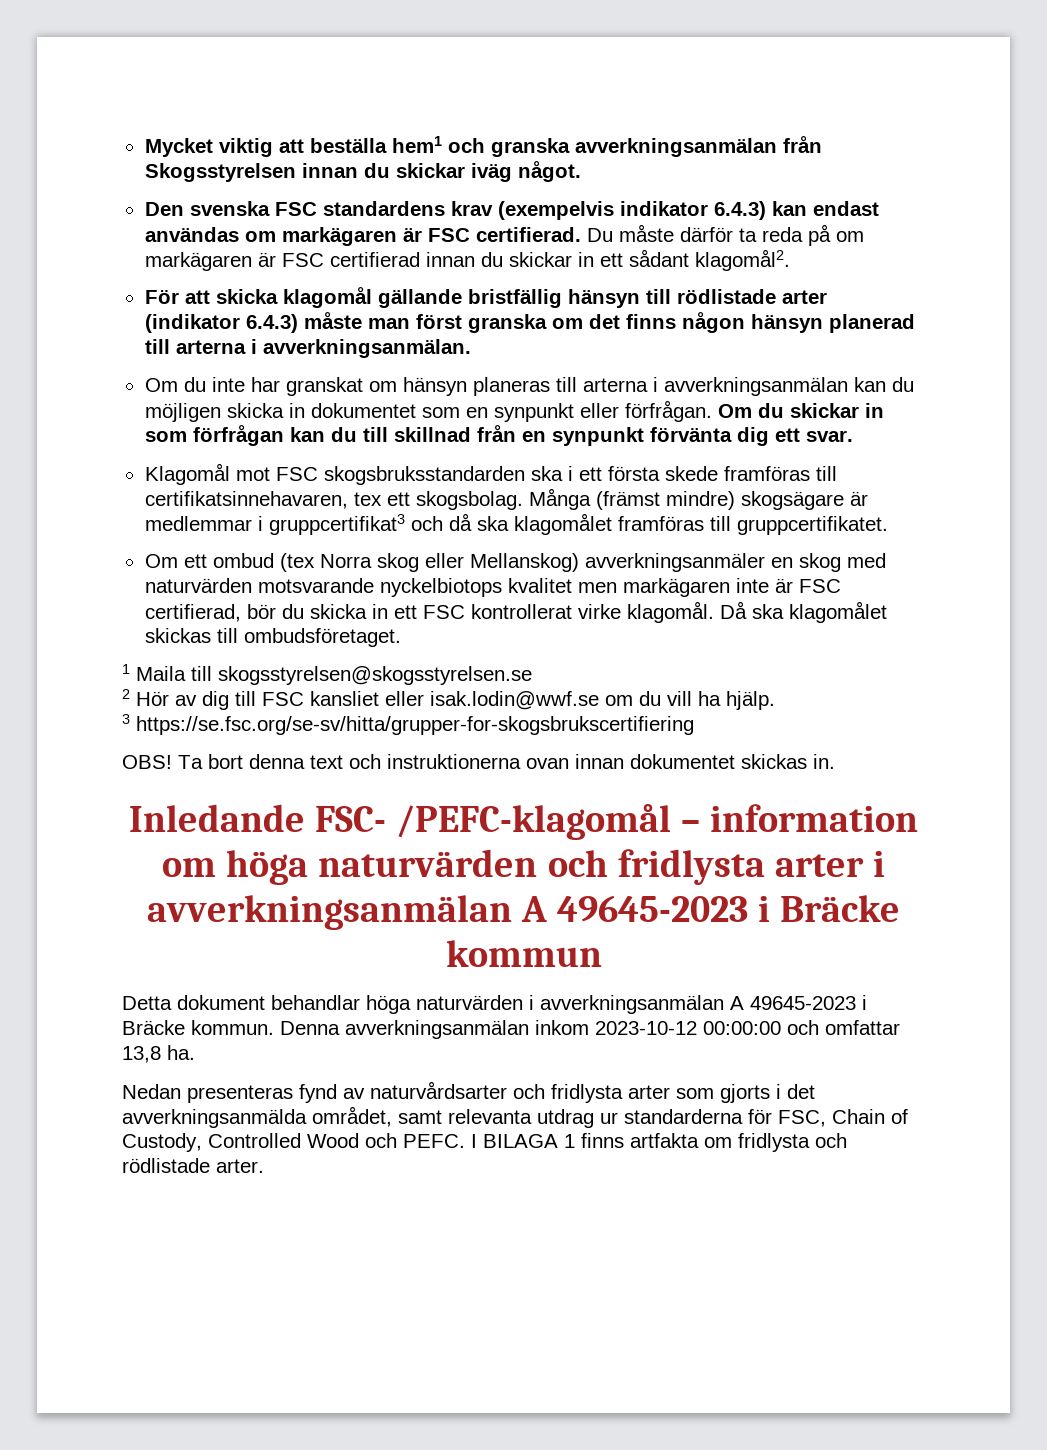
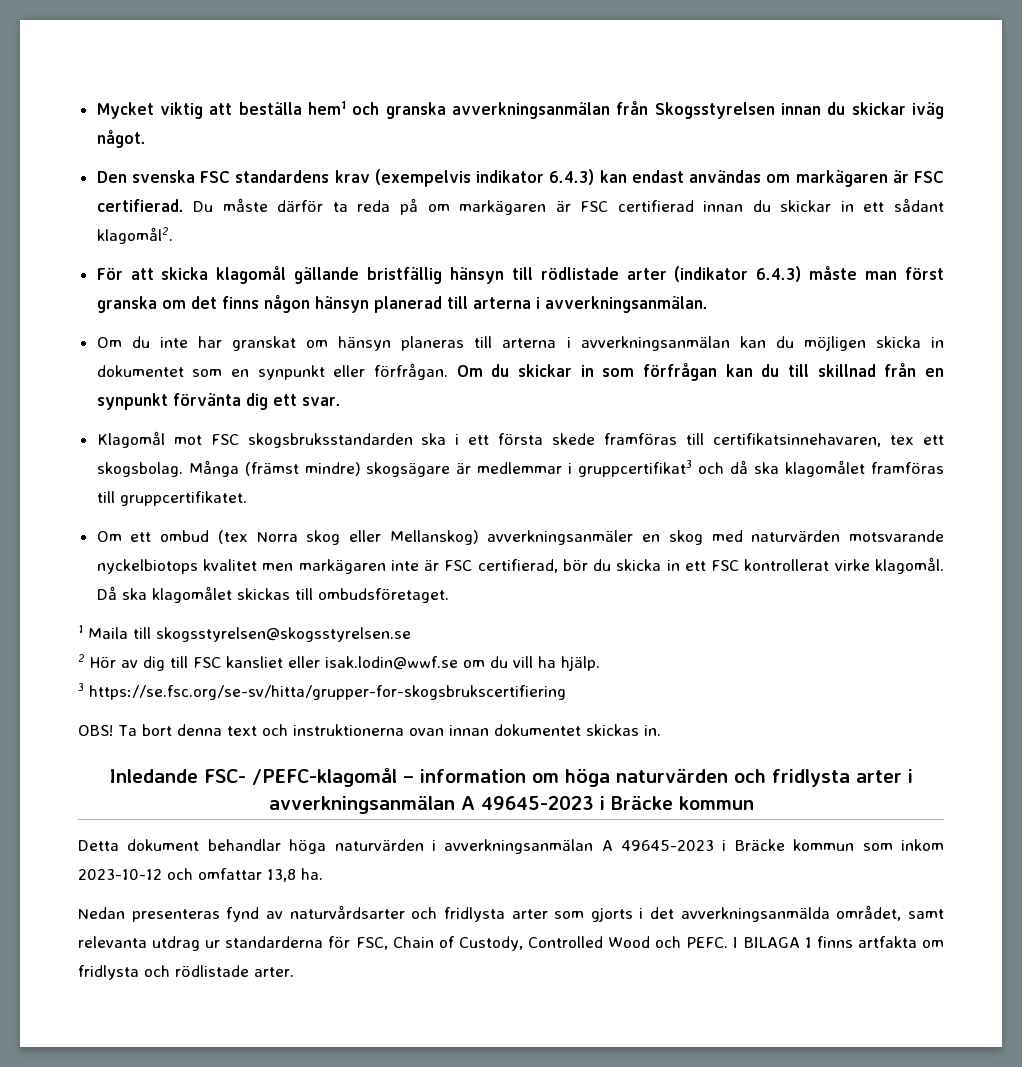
- Detta dokument behandlar höga naturvärden i avverkningsanmälan A 49645-2023 i Bräcke kommun. Denna avverkningsanmälan inkom 2023-10-12 00:00:00 och omfattar 13,8 ha.
+ Detta dokument behandlar höga naturvärden i avverkningsanmälan A 49645-2023 i Bräcke kommun som inkom 2023-10-12 och omfattar 13,8 ha.

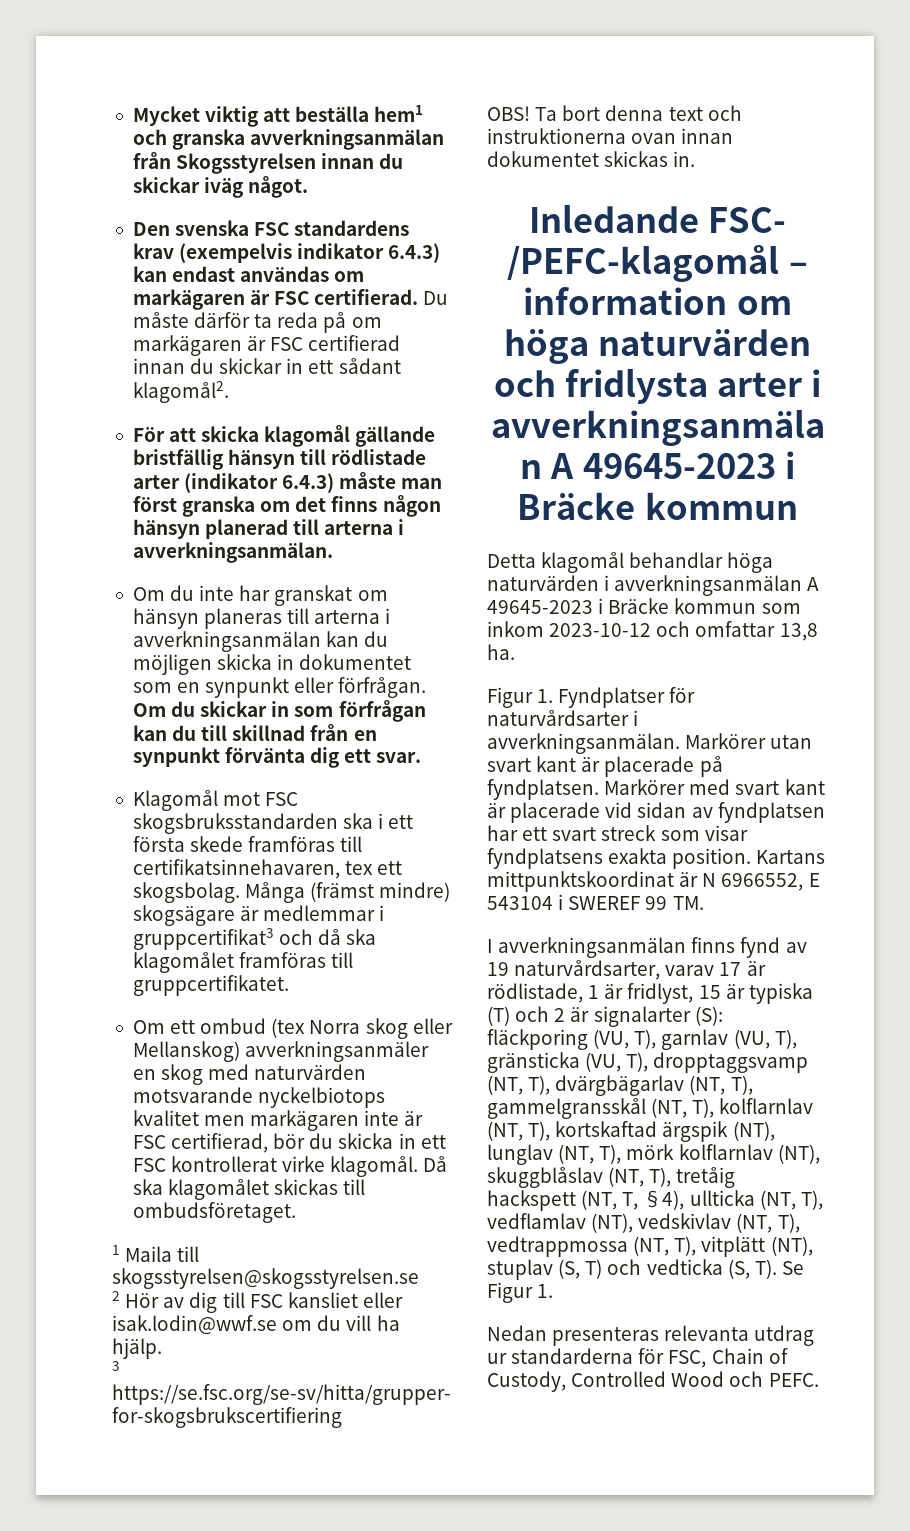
- Detta dokument behandlar höga naturvärden i avverkningsanmälan A 49645-2023 i Bräcke kommun som inkom 2023-10-12 och omfattar 13,8 ha.
+ Detta klagomål behandlar höga naturvärden i avverkningsanmälan A 49645-2023 i Bräcke kommun som inkom 2023-10-12 och omfattar 13,8 ha.
- Nedan presenteras fynd av naturvårdsarter och fridlysta arter som gjorts i det avverkningsanmälda området, samt relevanta utdrag ur standarderna för FSC, Chain of Custody, Controlled Wood och PEFC. I BILAGA 1 finns artfakta om fridlysta och rödlistade arter.
+ Figur 1. Fyndplatser för naturvårdsarter i avverkningsanmälan. Markörer utan svart kant är placerade på fyndplatsen. Markörer med svart kant är placerade vid sidan av fyndplatsen har ett svart streck som visar fyndplatsens exakta position. Kartans mittpunktskoordinat är N 6966552, E 543104 i SWEREF 99 TM.
+ I avverkningsanmälan finns fynd av 19 naturvårdsarter, varav 17 är rödlistade, 1 är fridlyst, 15 är typiska (T) och 2 är signalarter (S): fläckporing (VU, T), garnlav (VU, T), gränsticka (VU, T), dropptaggsvamp (NT, T), dvärgbägarlav (NT, T), gammelgransskål (NT, T), kolflarnlav (NT, T), kortskaftad ärgspik (NT), lunglav (NT, T), mörk kolflarnlav (NT), skuggblåslav (NT, T), tretåig hackspett (NT, T, §4), ullticka (NT, T), vedflamlav (NT), vedskivlav (NT, T), vedtrappmossa (NT, T), vitplätt (NT), stuplav (S, T) och vedticka (S, T). Se Figur 1.
+ Nedan presenteras relevanta utdrag ur standarderna för FSC, Chain of Custody, Controlled Wood och PEFC.

